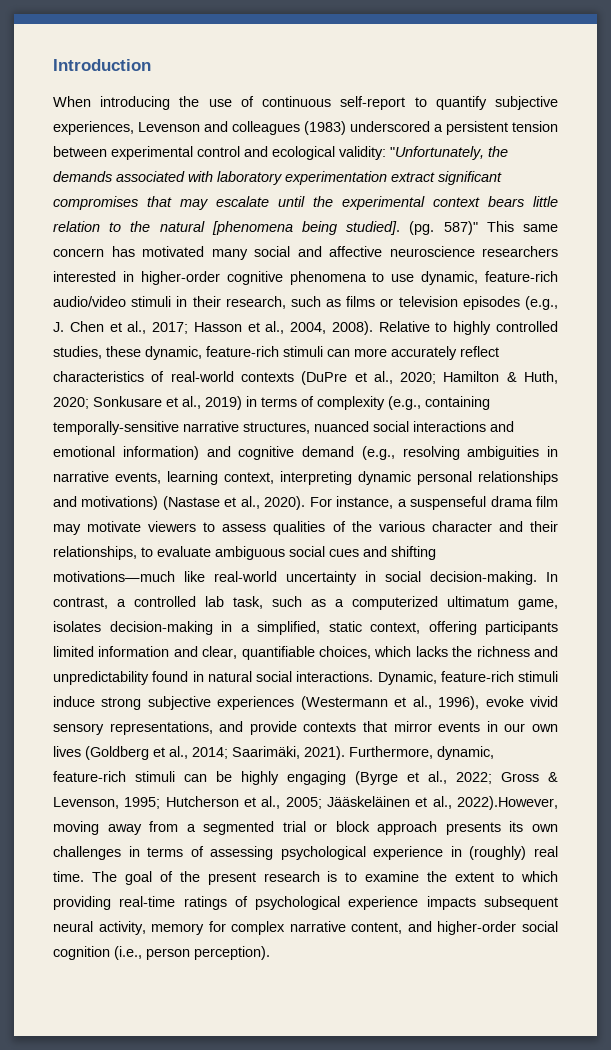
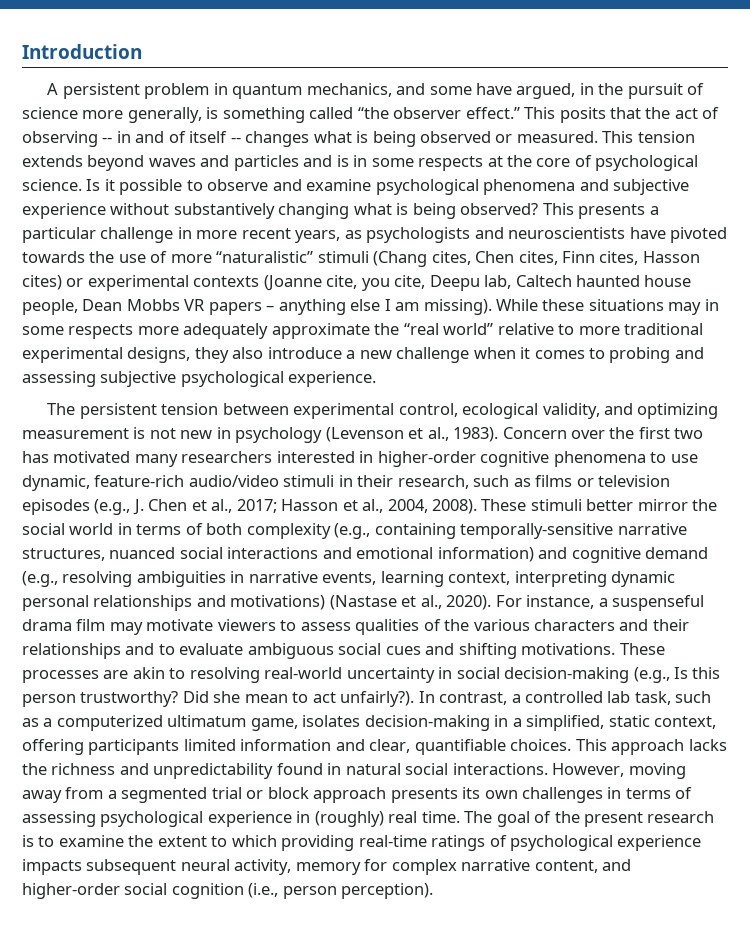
- When introducing the use of continuous self-report to quantify subjective experiences, Levenson and colleagues (1983) underscored a persistent tension between experimental control and ecological validity: "Unfortunately, the demands associated with laboratory experimentation extract significant compromises that may escalate until the experimental context bears little relation to the natural [phenomena being studied]. (pg. 587)" This same concern has motivated many social and affective neuroscience researchers interested in higher-order cognitive phenomena to use dynamic, feature-rich audio/video stimuli in their research, such as films or television episodes (e.g., J. Chen et al., 2017; Hasson et al., 2004, 2008).
+ A persistent problem in quantum mechanics, and some have argued, in the pursuit of science more generally, is something called “the observer effect.” This posits that the act of observing -- in and of itself -- changes what is being observed or measured. This tension extends beyond waves and particles and is in some respects at the core of psychological science. Is it possible to observe and examine psychological phenomena and subjective experience without substantively changing what is being observed? This presents a particular challenge in more recent years, as psychologists and neuroscientists have pivoted towards the use of more “naturalistic” stimuli (Chang cites, Chen cites, Finn cites, Hasson cites) or experimental contexts (Joanne cite, you cite, Deepu lab, Caltech haunted house people, Dean Mobbs VR papers – anything else I am missing). While these situations may in some respects more adequately approximate the “real world” relative to more traditional experimental designs, they also introduce a new challenge when it comes to probing and assessing subjective psychological experience.
+ The persistent tension between experimental control, ecological validity, and optimizing measurement is not new in psychology (Levenson et al., 1983). Concern over the first two has motivated many researchers interested in higher-order cognitive phenomena to use dynamic, feature-rich audio/video stimuli in their research, such as films or television episodes (e.g., J. Chen et al., 2017; Hasson et al., 2004, 2008).
- Relative to highly controlled studies, these dynamic, feature-rich stimuli can more accurately reflect characteristics of real-world contexts (DuPre et al., 2020; Hamilton & Huth, 2020; Sonkusare et al., 2019) in terms of complexity (e.g., containing temporally-sensitive narrative structures, nuanced social interactions and emotional information) and cognitive demand (e.g., resolving ambiguities in narrative events, learning context, interpreting dynamic personal relationships and motivations) (Nastase et al., 2020).
+ These stimuli better mirror the social world in terms of both complexity (e.g., containing temporally-sensitive narrative structures, nuanced social interactions and emotional information) and cognitive demand (e.g., resolving ambiguities in narrative events, learning context, interpreting dynamic personal relationships and motivations) (Nastase et al., 2020).
- For instance, a suspenseful drama film may motivate viewers to assess qualities of the various character and their relationships, to evaluate ambiguous social cues and shifting motivations—much like real-world uncertainty in social decision-making.
+ For instance, a suspenseful drama film may motivate viewers to assess qualities of the various characters and their relationships and to evaluate ambiguous social cues and shifting motivations. These processes are akin to resolving real-world uncertainty in social decision-making (e.g., Is this person trustworthy? Did she mean to act unfairly?).
- In contrast, a controlled lab task, such as a computerized ultimatum game, isolates decision-making in a simplified, static context, offering participants limited information and clear, quantifiable choices, which lacks the richness and unpredictability found in natural social interactions.
+ In contrast, a controlled lab task, such as a computerized ultimatum game, isolates decision-making in a simplified, static context, offering participants limited information and clear, quantifiable choices. This approach lacks the richness and unpredictability found in natural social interactions.
- Dynamic, feature-rich stimuli induce strong subjective experiences (Westermann et al., 1996), evoke vivid sensory representations, and provide contexts that mirror events in our own lives (Goldberg et al., 2014; Saarimäki, 2021). Furthermore, dynamic, feature-rich stimuli can be highly engaging (Byrge et al., 2022; Gross & Levenson, 1995; Hutcherson et al., 2005; Jääskeläinen et al., 2022).However, moving away from a segmented trial or block approach presents its own challenges in terms of assessing psychological experience in (roughly) real time.
+ However, moving away from a segmented trial or block approach presents its own challenges in terms of assessing psychological experience in (roughly) real time.

